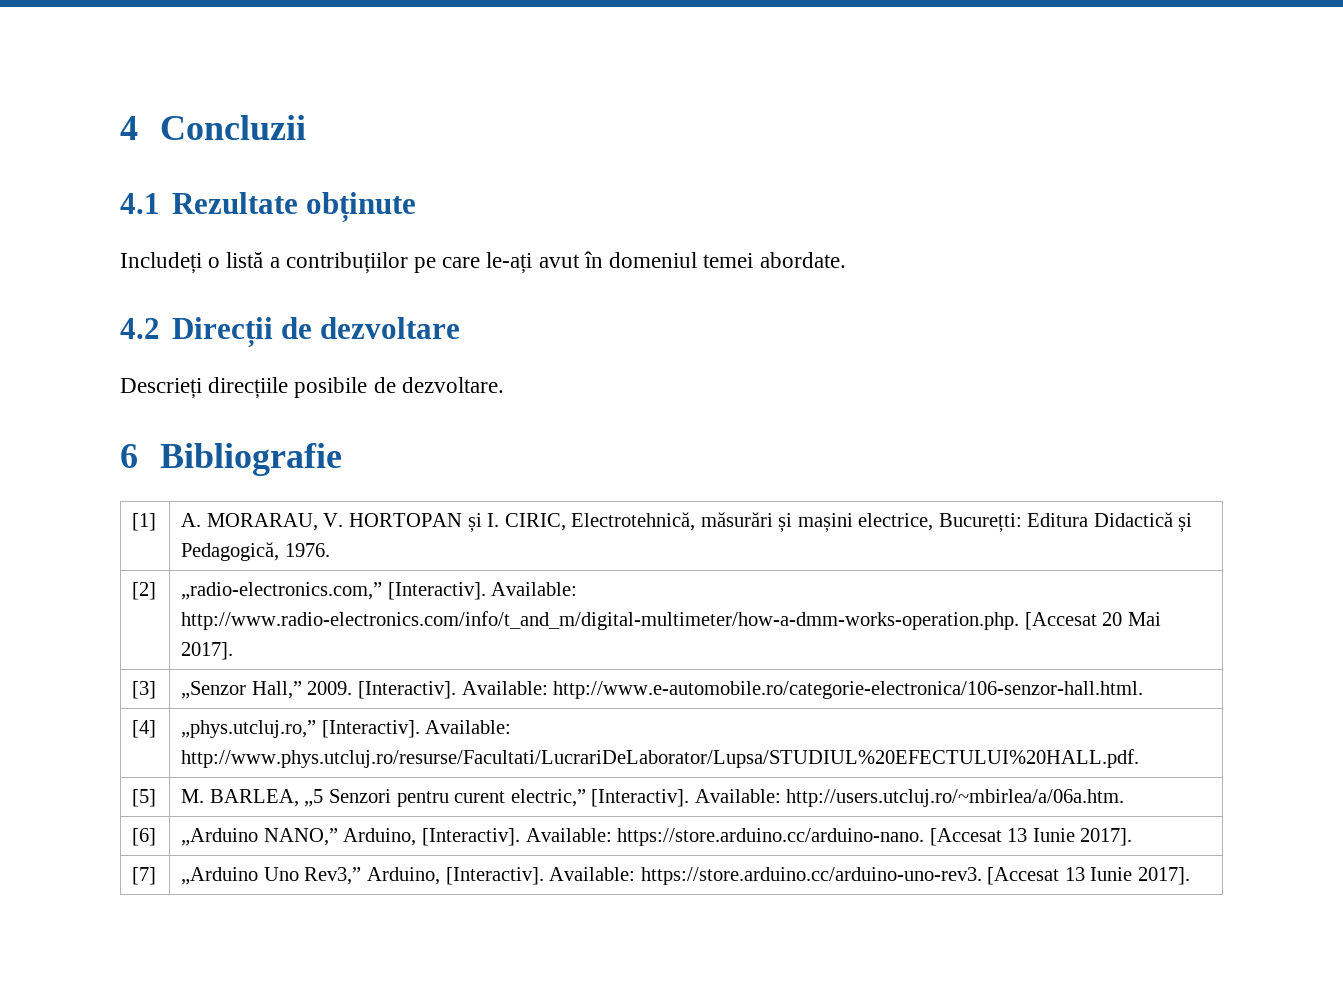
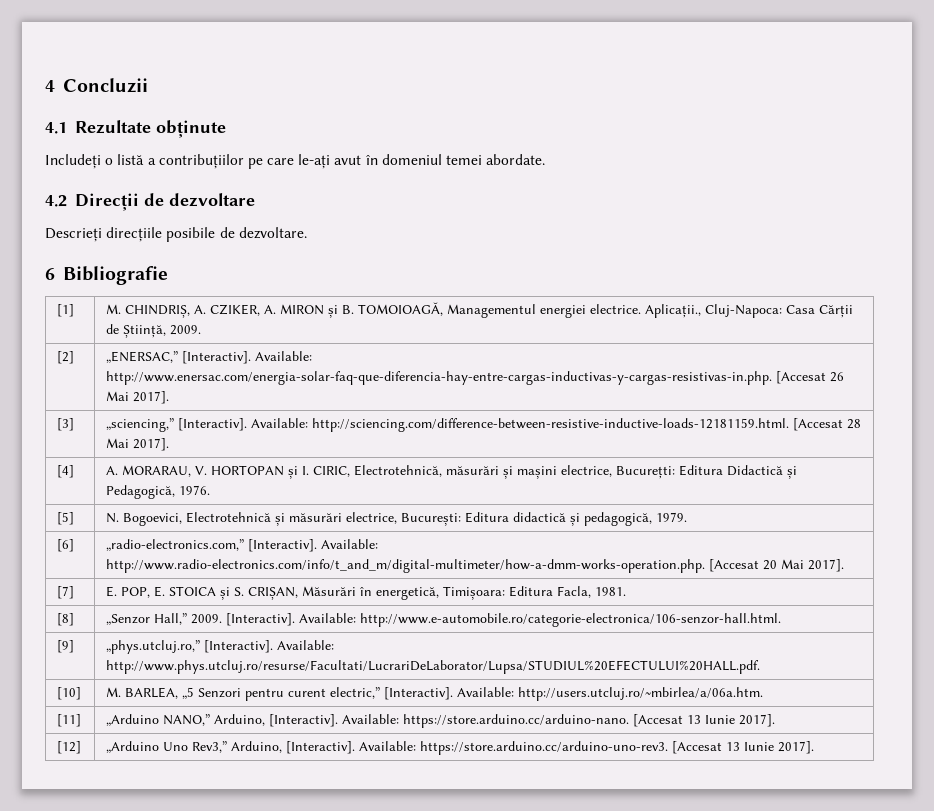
- [1] | A. MORARAU, V. HORTOPAN și I. CIRIC, Electrotehnică, măsurări și mașini electrice, Bucurețti: Editura Didactică și Pedagogică, 1976.
+ [1] | M. CHINDRIȘ, A. CZIKER, A. MIRON și B. TOMOIOAGĂ, Managementul energiei electrice. Aplicații., Cluj-Napoca: Casa Cărții de Știință, 2009.
+ [2] | „ENERSAC,” [Interactiv]. Available: http://www.enersac.com/energia-solar-faq-que-diferencia-hay-entre-cargas-inductivas-y-cargas-resistivas-in.php. [Accesat 26 Mai 2017].
+ [3] | „sciencing,” [Interactiv]. Available: http://sciencing.com/difference-between-resistive-inductive-loads-12181159.html. [Accesat 28 Mai 2017].
+ [4] | A. MORARAU, V. HORTOPAN și I. CIRIC, Electrotehnică, măsurări și mașini electrice, Bucurețti: Editura Didactică și Pedagogică, 1976.
- [2] | „radio-electronics.com,” [Interactiv]. Available: http://www.radio-electronics.com/info/t_and_m/digital-multimeter/how-a-dmm-works-operation.php. [Accesat 20 Mai 2017].
+ [5] | N. Bogoevici, Electrotehnică și măsurări electrice, București: Editura didactică și pedagogică, 1979.
+ [6] | „radio-electronics.com,” [Interactiv]. Available: http://www.radio-electronics.com/info/t_and_m/digital-multimeter/how-a-dmm-works-operation.php. [Accesat 20 Mai 2017].
- [3] | „Senzor Hall,” 2009. [Interactiv]. Available: http://www.e-automobile.ro/categorie-electronica/106-senzor-hall.html.
+ [7] | E. POP, E. STOICA și S. CRIȘAN, Măsurări în energetică, Timișoara: Editura Facla, 1981.
+ [8] | „Senzor Hall,” 2009. [Interactiv]. Available: http://www.e-automobile.ro/categorie-electronica/106-senzor-hall.html.
- [4] | „phys.utcluj.ro,” [Interactiv]. Available: http://www.phys.utcluj.ro/resurse/Facultati/LucrariDeLaborator/Lupsa/STUDIUL%20EFECTULUI%20HALL.pdf.
+ [9] | „phys.utcluj.ro,” [Interactiv]. Available: http://www.phys.utcluj.ro/resurse/Facultati/LucrariDeLaborator/Lupsa/STUDIUL%20EFECTULUI%20HALL.pdf.
- [5] | M. BARLEA, „5 Senzori pentru curent electric,” [Interactiv]. Available: http://users.utcluj.ro/~mbirlea/a/06a.htm.
+ [10] | M. BARLEA, „5 Senzori pentru curent electric,” [Interactiv]. Available: http://users.utcluj.ro/~mbirlea/a/06a.htm.
- [6] | „Arduino NANO,” Arduino, [Interactiv]. Available: https://store.arduino.cc/arduino-nano. [Accesat 13 Iunie 2017].
+ [11] | „Arduino NANO,” Arduino, [Interactiv]. Available: https://store.arduino.cc/arduino-nano. [Accesat 13 Iunie 2017].
- [7] | „Arduino Uno Rev3,” Arduino, [Interactiv]. Available: https://store.arduino.cc/arduino-uno-rev3. [Accesat 13 Iunie 2017].
+ [12] | „Arduino Uno Rev3,” Arduino, [Interactiv]. Available: https://store.arduino.cc/arduino-uno-rev3. [Accesat 13 Iunie 2017].

